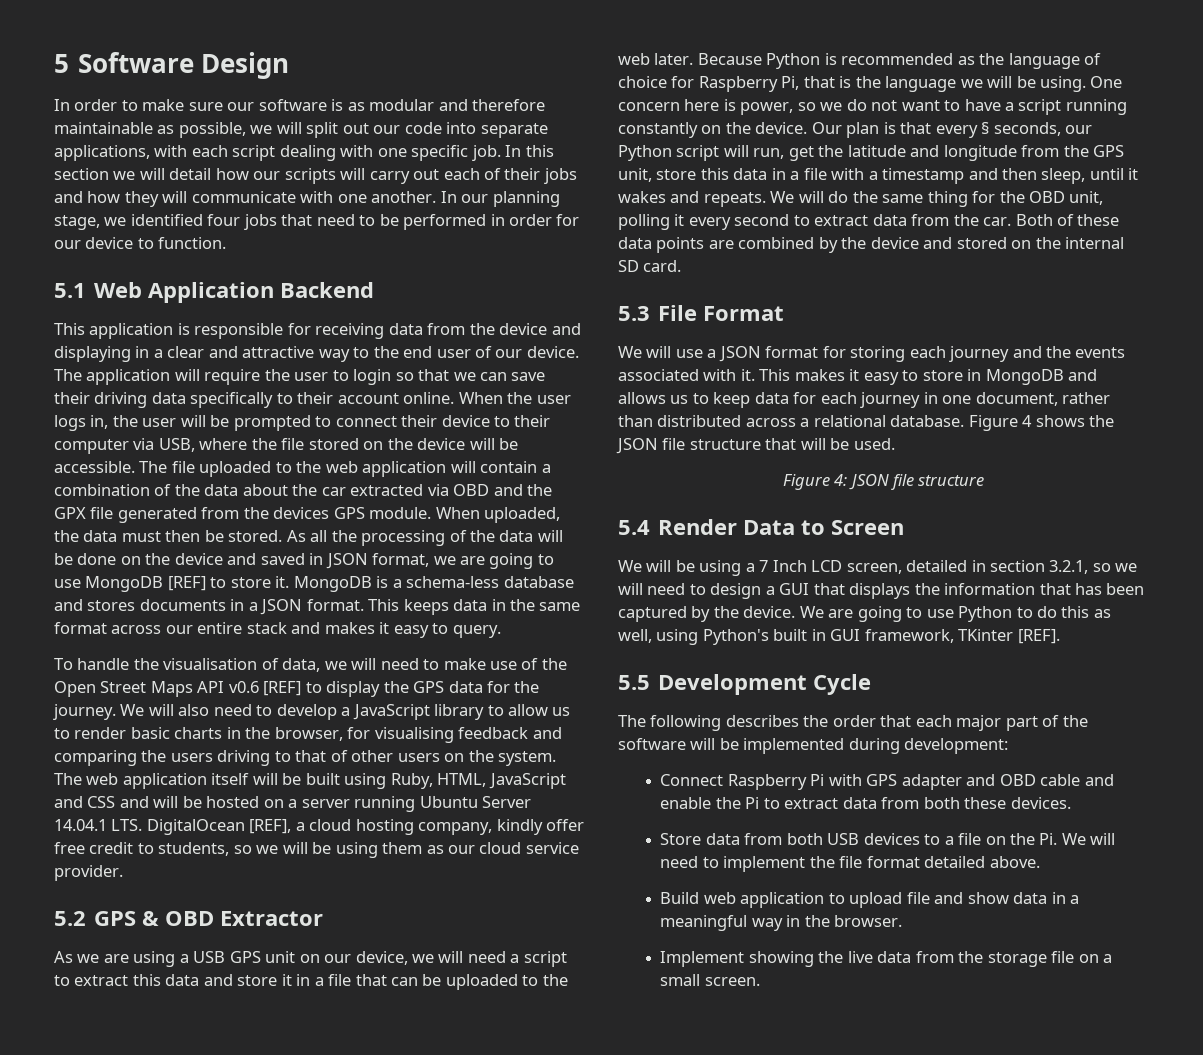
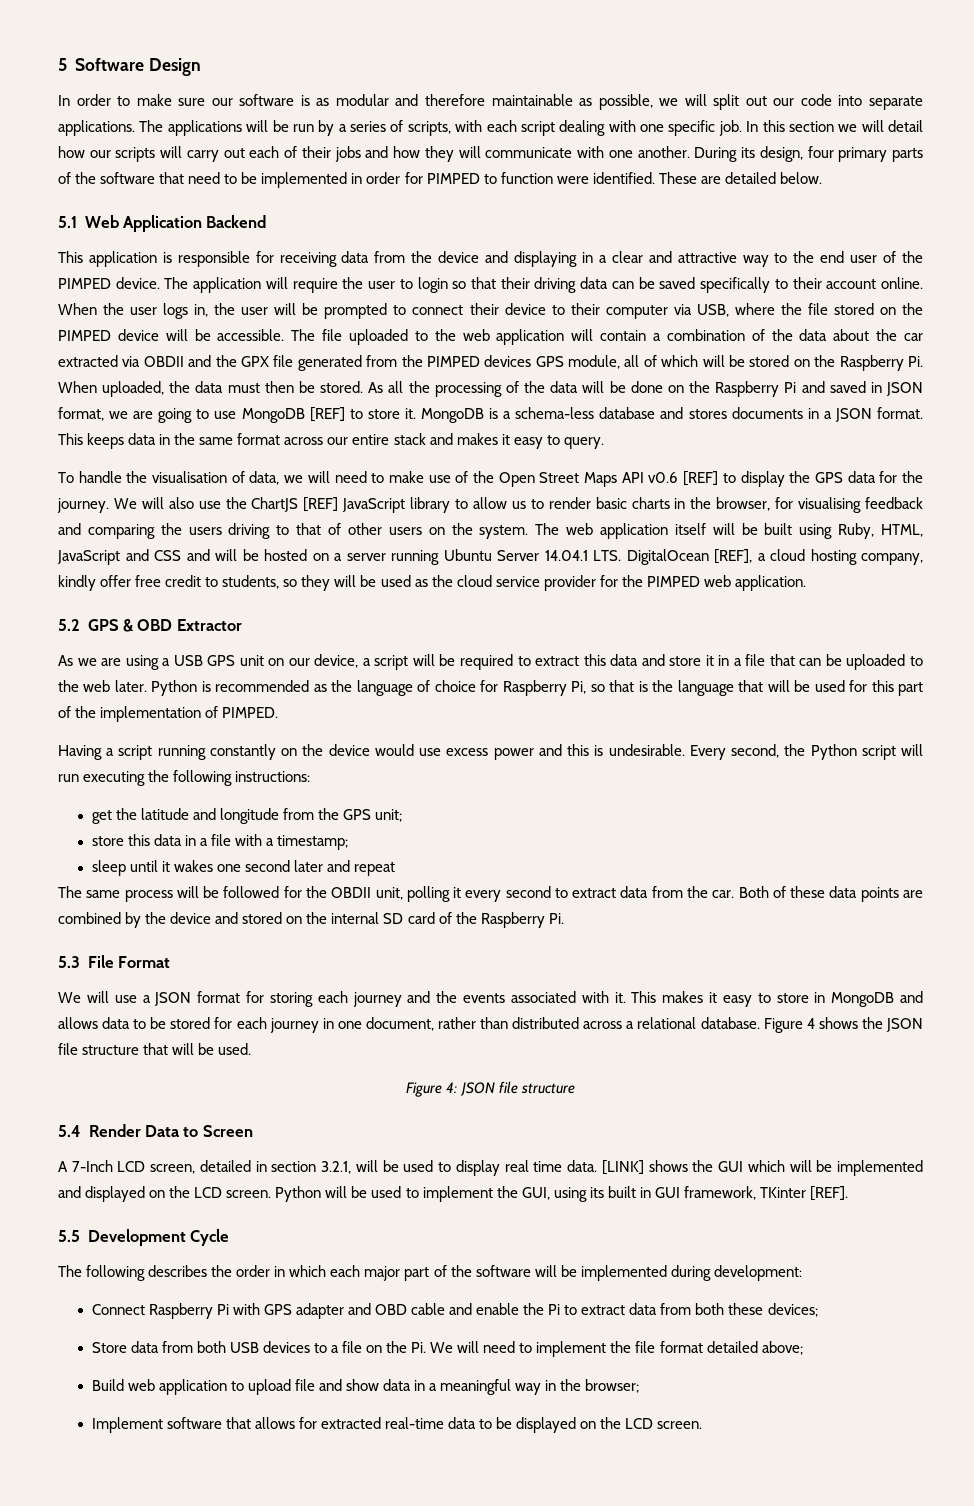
- In order to make sure our software is as modular and therefore maintainable as possible, we will split out our code into separate applications, with each script dealing with one specific job.
+ In order to make sure our software is as modular and therefore maintainable as possible, we will split out our code into separate applications. The applications will be run by a series of scripts, with each script dealing with one specific job.
- In our planning stage, we identified four jobs that need to be performed in order for our device to function.
+ During its design, four primary parts of the software that need to be implemented in order for PIMPED to function were identified. These are detailed below.
- This application is responsible for receiving data from the device and displaying in a clear and attractive way to the end user of our device.
+ This application is responsible for receiving data from the device and displaying in a clear and attractive way to the end user of the PIMPED device.
- The application will require the user to login so that we can save their driving data specifically to their account online.
+ The application will require the user to login so that their driving data can be saved specifically to their account online.
- When the user logs in, the user will be prompted to connect their device to their computer via USB, where the file stored on the device will be accessible.
+ When the user logs in, the user will be prompted to connect their device to their computer via USB, where the file stored on the PIMPED device will be accessible.
- The file uploaded to the web application will contain a combination of the data about the car extracted via OBD and the GPX file generated from the devices GPS module. When uploaded, the data must then be stored.
+ The file uploaded to the web application will contain a combination of the data about the car extracted via OBDII and the GPX file generated from the PIMPED devices GPS module, all of which will be stored on the Raspberry Pi. When uploaded, the data must then be stored.
- As all the processing of the data will be done on the device and saved in JSON format, we are going to use MongoDB [REF] to store it.
+ As all the processing of the data will be done on the Raspberry Pi and saved in JSON format, we are going to use MongoDB [REF] to store it.
- We will also need to develop a JavaScript library to allow us to render basic charts in the browser, for visualising feedback and comparing the users driving to that of other users on the system.
+ We will also use the ChartJS [REF] JavaScript library to allow us to render basic charts in the browser, for visualising feedback and comparing the users driving to that of other users on the system.
- The web application itself will be built using Ruby, HTML, JavaScript and CSS and will be hosted on a server running Ubuntu Server 14.04.1 LTS. DigitalOcean [REF], a cloud hosting company, kindly offer free credit to students, so we will be using them as our cloud service provider.
+ The web application itself will be built using Ruby, HTML, JavaScript and CSS and will be hosted on a server running Ubuntu Server 14.04.1 LTS. DigitalOcean [REF], a cloud hosting company, kindly offer free credit to students, so they will be used as the cloud service provider for the PIMPED web application.
- As we are using a USB GPS unit on our device, we will need a script to extract this data and store it in a file that can be uploaded to the web later.
+ As we are using a USB GPS unit on our device, a script will be required to extract this data and store it in a file that can be uploaded to the web later.
- Because Python is recommended as the language of choice for Raspberry Pi, that is the language we will be using. One concern here is power, so we do not want to have a script running constantly on the device. Our plan is that every § seconds, our Python script will run, get the latitude and longitude from the GPS unit, store this data in a file with a timestamp and then sleep, until it wakes and repeats. We will do the same thing for the OBD unit, polling it every second to extract data from the car.
+ Python is recommended as the language of choice for Raspberry Pi, so that is the language that will be used for this part of the implementation of PIMPED.
+ Having a script running constantly on the device would use excess power and this is undesirable. Every second, the Python script will run executing the following instructions:
+ get the latitude and longitude from the GPS unit;
+ store this data in a file with a timestamp;
+ sleep until it wakes one second later and repeat
+ The same process will be followed for the OBDII unit, polling it every second to extract data from the car.
- Both of these data points are combined by the device and stored on the internal SD card.
+ Both of these data points are combined by the device and stored on the internal SD card of the Raspberry Pi.
- This makes it easy to store in MongoDB and allows us to keep data for each journey in one document, rather than distributed across a relational database.
+ This makes it easy to store in MongoDB and allows data to be stored for each journey in one document, rather than distributed across a relational database.
- We will be using a 7 Inch LCD screen, detailed in section 3.2.1, so we will need to design a GUI that displays the information that has been captured by the device. We are going to use Python to do this as well, using Python's built in GUI framework, TKinter [REF].
+ A 7-Inch LCD screen, detailed in section 3.2.1, will be used to display real time data. [LINK] shows the GUI which will be implemented and displayed on the LCD screen. Python will be used to implement the GUI, using its built in GUI framework, TKinter [REF].
- The following describes the order that each major part of the software will be implemented during development:
+ The following describes the order in which each major part of the software will be implemented during development:
- Connect Raspberry Pi with GPS adapter and OBD cable and enable the Pi to extract data from both these devices.
+ Connect Raspberry Pi with GPS adapter and OBD cable and enable the Pi to extract data from both these devices;
- Store data from both USB devices to a file on the Pi. We will need to implement the file format detailed above.
+ Store data from both USB devices to a file on the Pi. We will need to implement the file format detailed above;
- Build web application to upload file and show data in a meaningful way in the browser.
+ Build web application to upload file and show data in a meaningful way in the browser;
- Implement showing the live data from the storage file on a small screen.
+ Implement software that allows for extracted real-time data to be displayed on the LCD screen.

